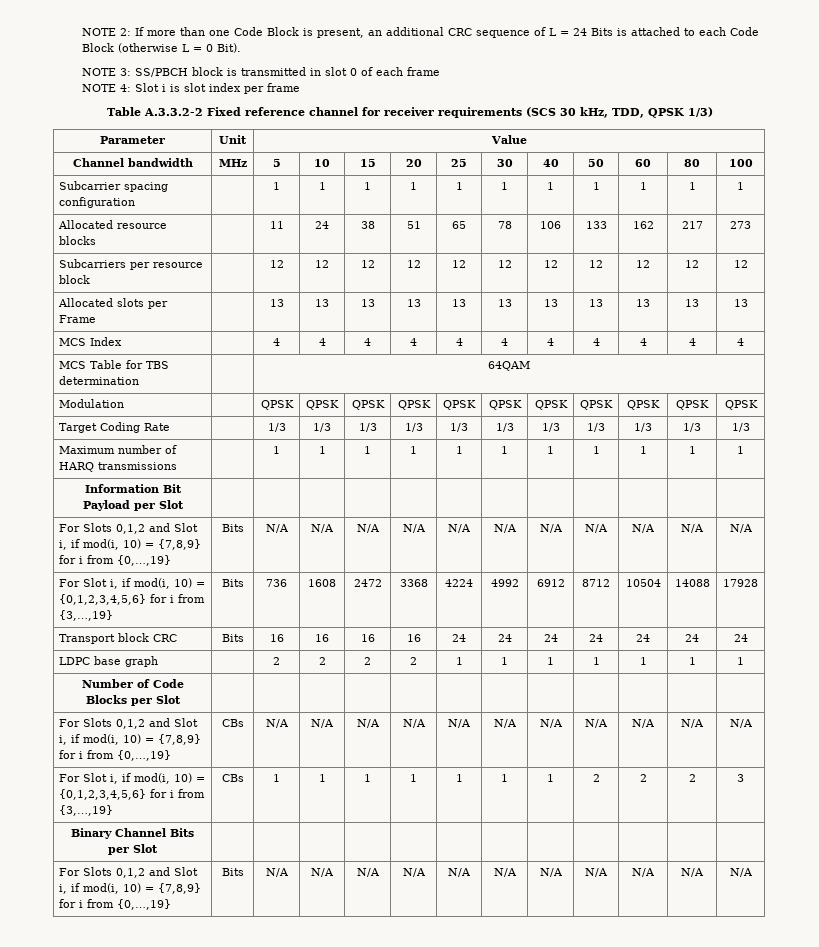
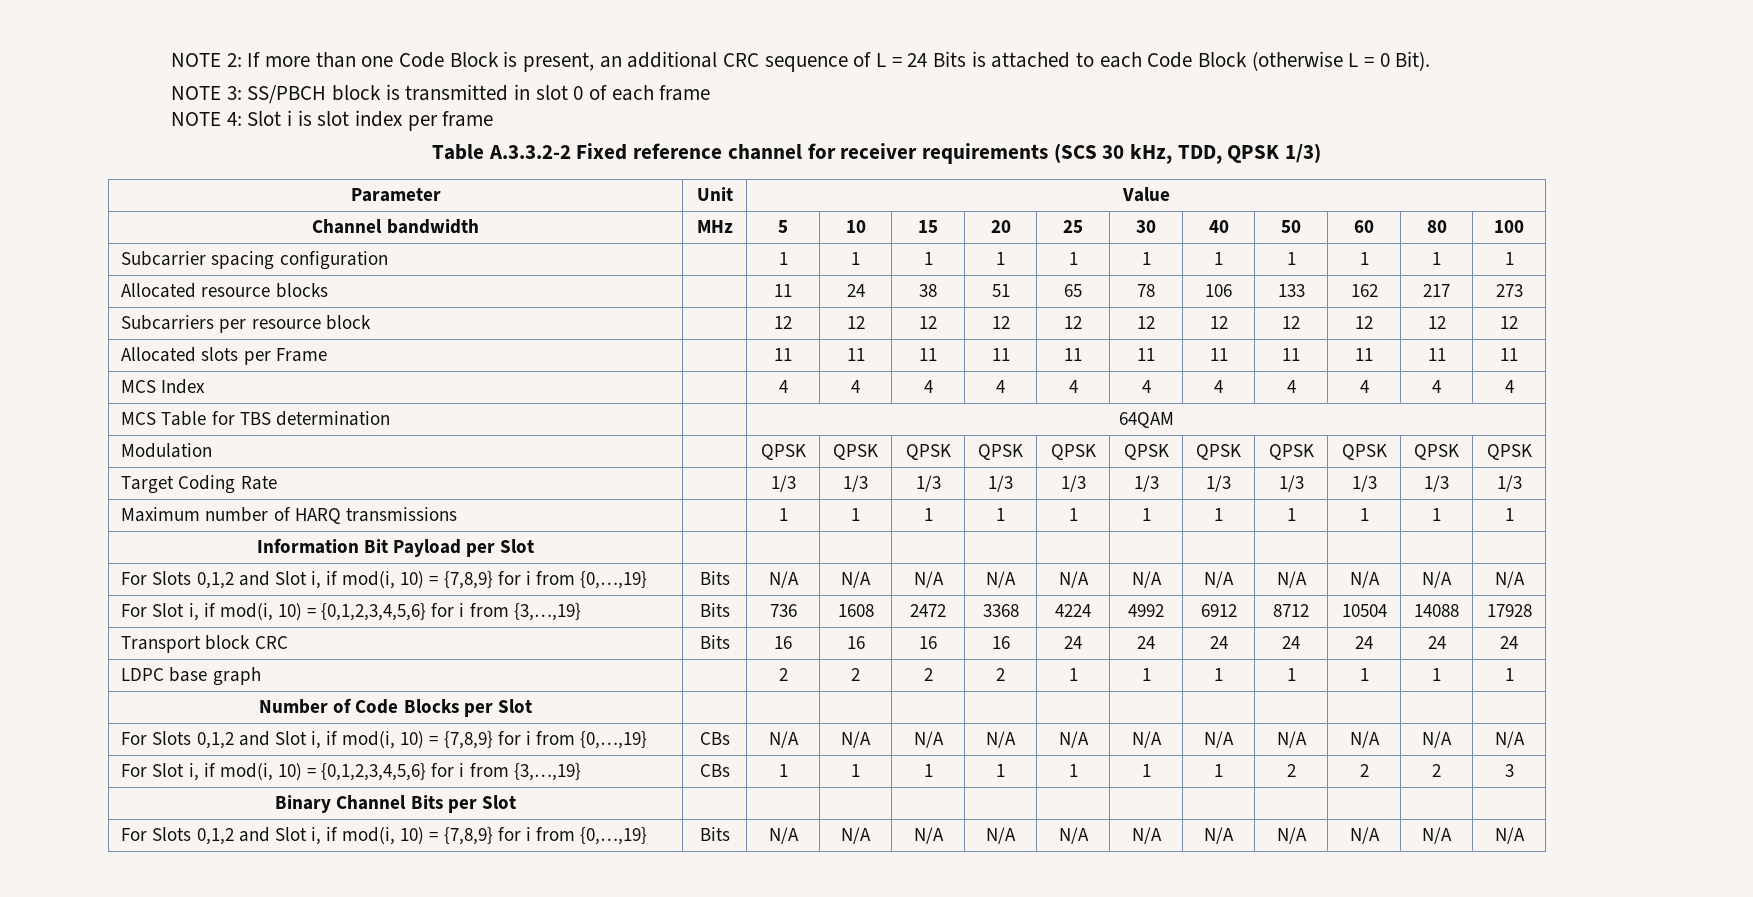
- Allocated slots per Frame | | 13 | 13 | 13 | 13 | 13 | 13 | 13 | 13 | 13 | 13 | 13
+ Allocated slots per Frame | | 11 | 11 | 11 | 11 | 11 | 11 | 11 | 11 | 11 | 11 | 11

